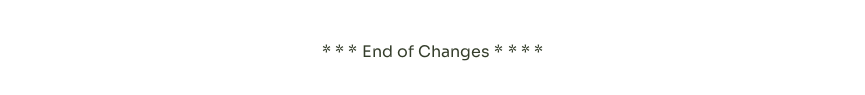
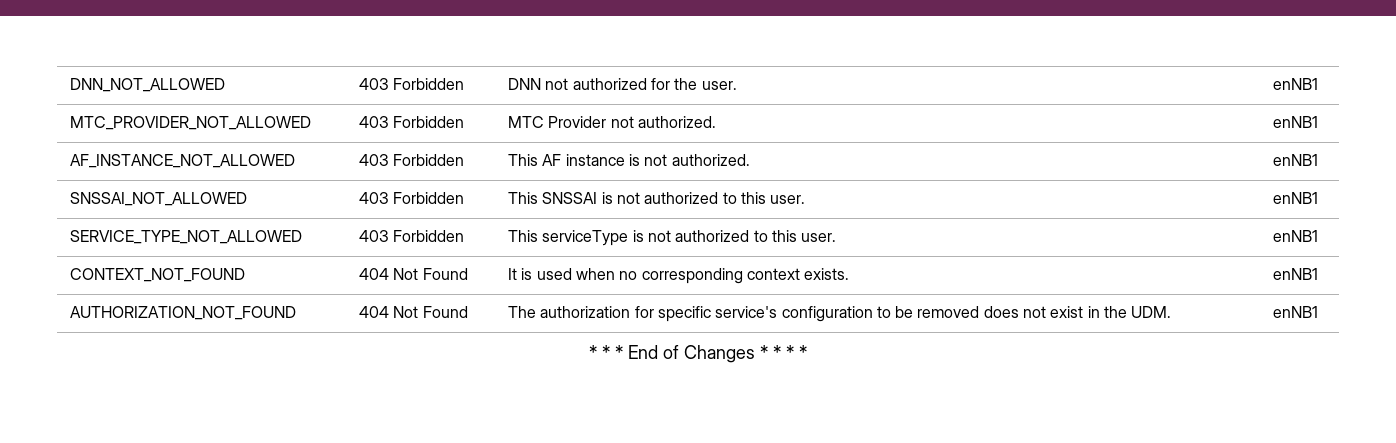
+ DNN_NOT_ALLOWED | 403 Forbidden | DNN not authorized for the user. | enNB1
+ MTC_PROVIDER_NOT_ALLOWED | 403 Forbidden | MTC Provider not authorized. | enNB1
+ AF_INSTANCE_NOT_ALLOWED | 403 Forbidden | This AF instance is not authorized. | enNB1
+ SNSSAI_NOT_ALLOWED | 403 Forbidden | This SNSSAI is not authorized to this user. | enNB1
+ SERVICE_TYPE_NOT_ALLOWED | 403 Forbidden | This serviceType is not authorized to this user. | enNB1
+ CONTEXT_NOT_FOUND | 404 Not Found | It is used when no corresponding context exists. | enNB1
+ AUTHORIZATION_NOT_FOUND | 404 Not Found | The authorization for specific service's configuration to be removed does not exist in the UDM. | enNB1

